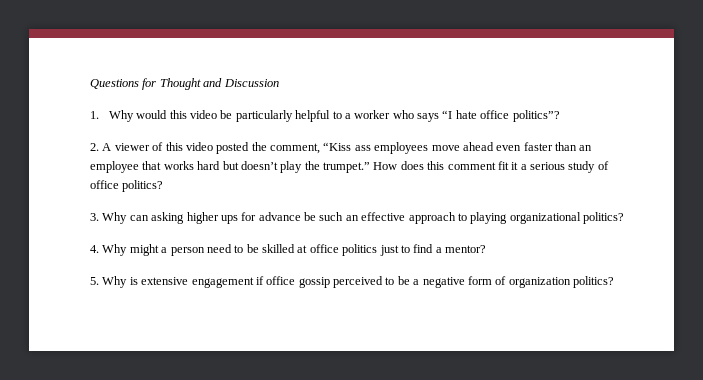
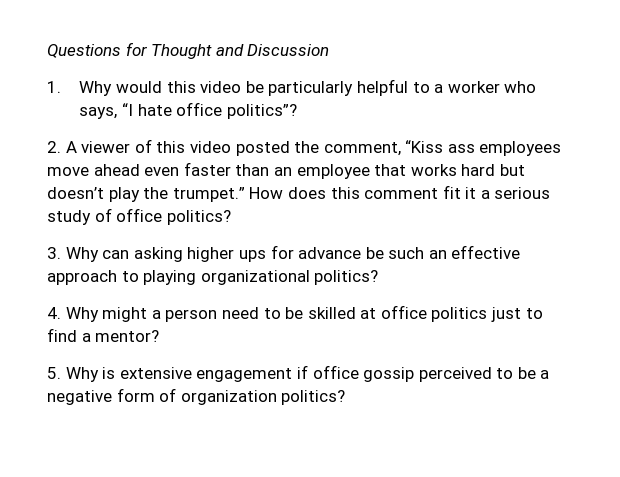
- 1. Why would this video be particularly helpful to a worker who says “I hate office politics”?
+ 1. Why would this video be particularly helpful to a worker who says, “I hate office politics”?

